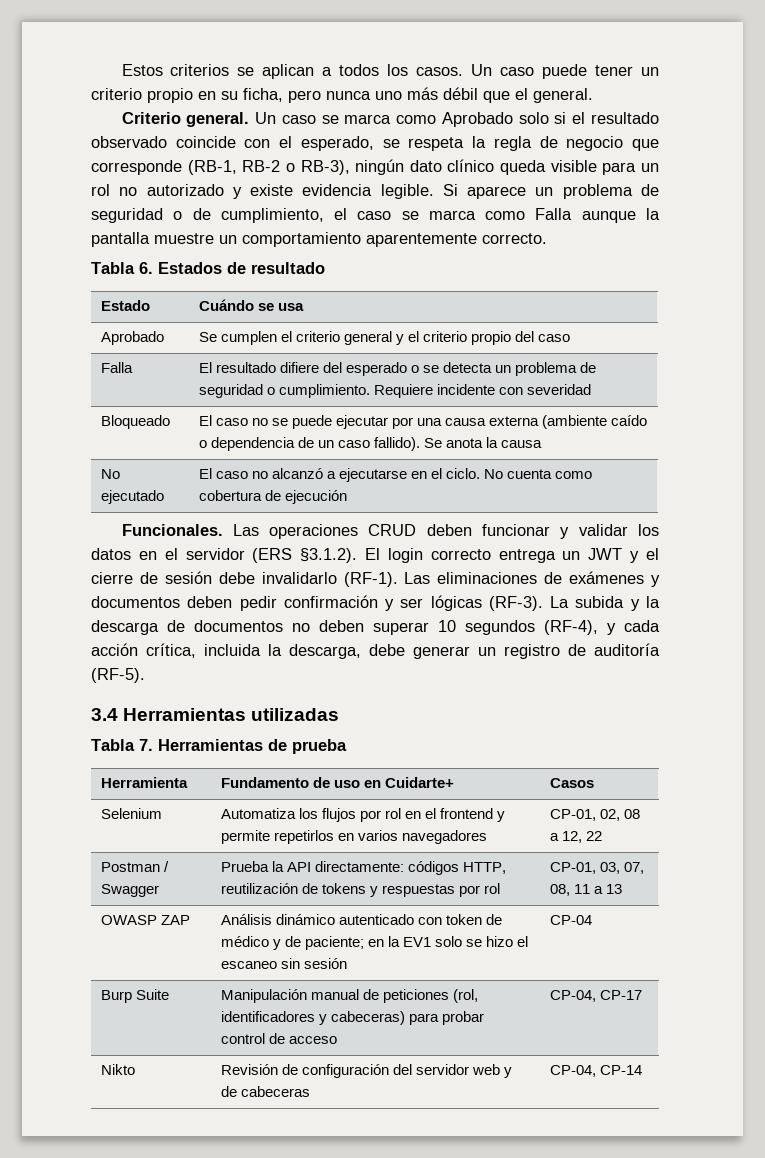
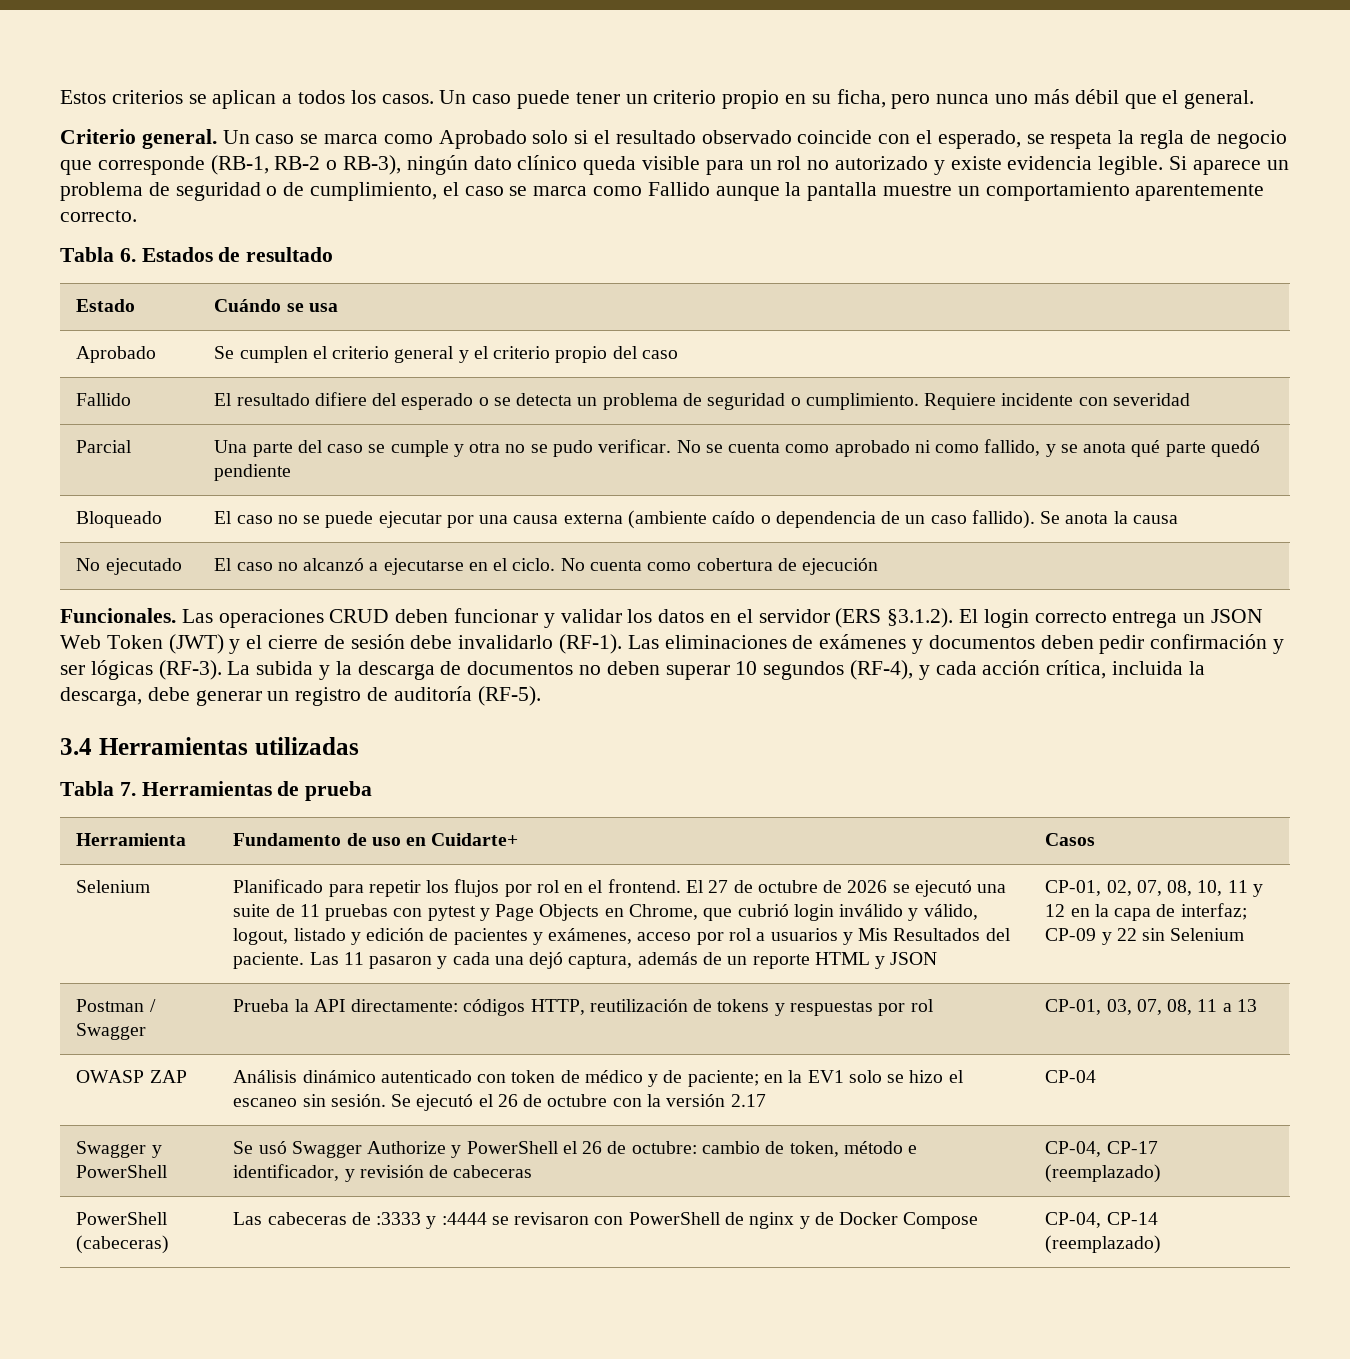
- Si aparece un problema de seguridad o de cumplimiento, el caso se marca como Falla aunque la pantalla muestre un comportamiento aparentemente correcto.
+ Si aparece un problema de seguridad o de cumplimiento, el caso se marca como Fallido aunque la pantalla muestre un comportamiento aparentemente correcto.
- Falla | El resultado difiere del esperado o se detecta un problema de seguridad o cumplimiento. Requiere incidente con severidad
+ Fallido | El resultado difiere del esperado o se detecta un problema de seguridad o cumplimiento. Requiere incidente con severidad
+ Parcial | Una parte del caso se cumple y otra no se pudo verificar. No se cuenta como aprobado ni como fallido, y se anota qué parte quedó pendiente
- Las operaciones CRUD deben funcionar y validar los datos en el servidor (ERS §3.1.2). El login correcto entrega un JWT y el cierre de sesión debe invalidarlo (RF-1).
+ Las operaciones CRUD deben funcionar y validar los datos en el servidor (ERS §3.1.2). El login correcto entrega un JSON Web Token (JWT) y el cierre de sesión debe invalidarlo (RF-1).
- Automatiza los flujos por rol en el frontend y permite repetirlos en varios navegadores | CP-01, 02, 08 a 12, 22
+ Planificado para repetir los flujos por rol en el frontend. El 27 de octubre de 2026 se ejecutó una suite de 11 pruebas con pytest y Page Objects en Chrome, que cubrió login inválido y válido, logout, listado y edición de pacientes y exámenes, acceso por rol a usuarios y Mis Resultados del paciente. Las 11 pasaron y cada una dejó captura, además de un reporte HTML y JSON | CP-01, 02, 07, 08, 10, 11 y 12 en la capa de interfaz; CP-09 y 22 sin Selenium
- OWASP ZAP | Análisis dinámico autenticado con token de médico y de paciente; en la EV1 solo se hizo el escaneo sin sesión | CP-04
- Burp Suite | Manipulación manual de peticiones (rol, identificadores y cabeceras) para probar control de acceso | CP-04, CP-17
- Nikto | Revisión de configuración del servidor web y de cabeceras | CP-04, CP-14
+ OWASP ZAP | Análisis dinámico autenticado con token de médico y de paciente; en la EV1 solo se hizo el escaneo sin sesión. Se ejecutó el 26 de octubre con la versión 2.17 | CP-04
+ Swagger y PowerShell | Se usó Swagger Authorize y PowerShell el 26 de octubre: cambio de token, método e identificador, y revisión de cabeceras | CP-04, CP-17 (reemplazado)
+ PowerShell (cabeceras) | Las cabeceras de :3333 y :4444 se revisaron con PowerShell de nginx y de Docker Compose | CP-04, CP-14 (reemplazado)

